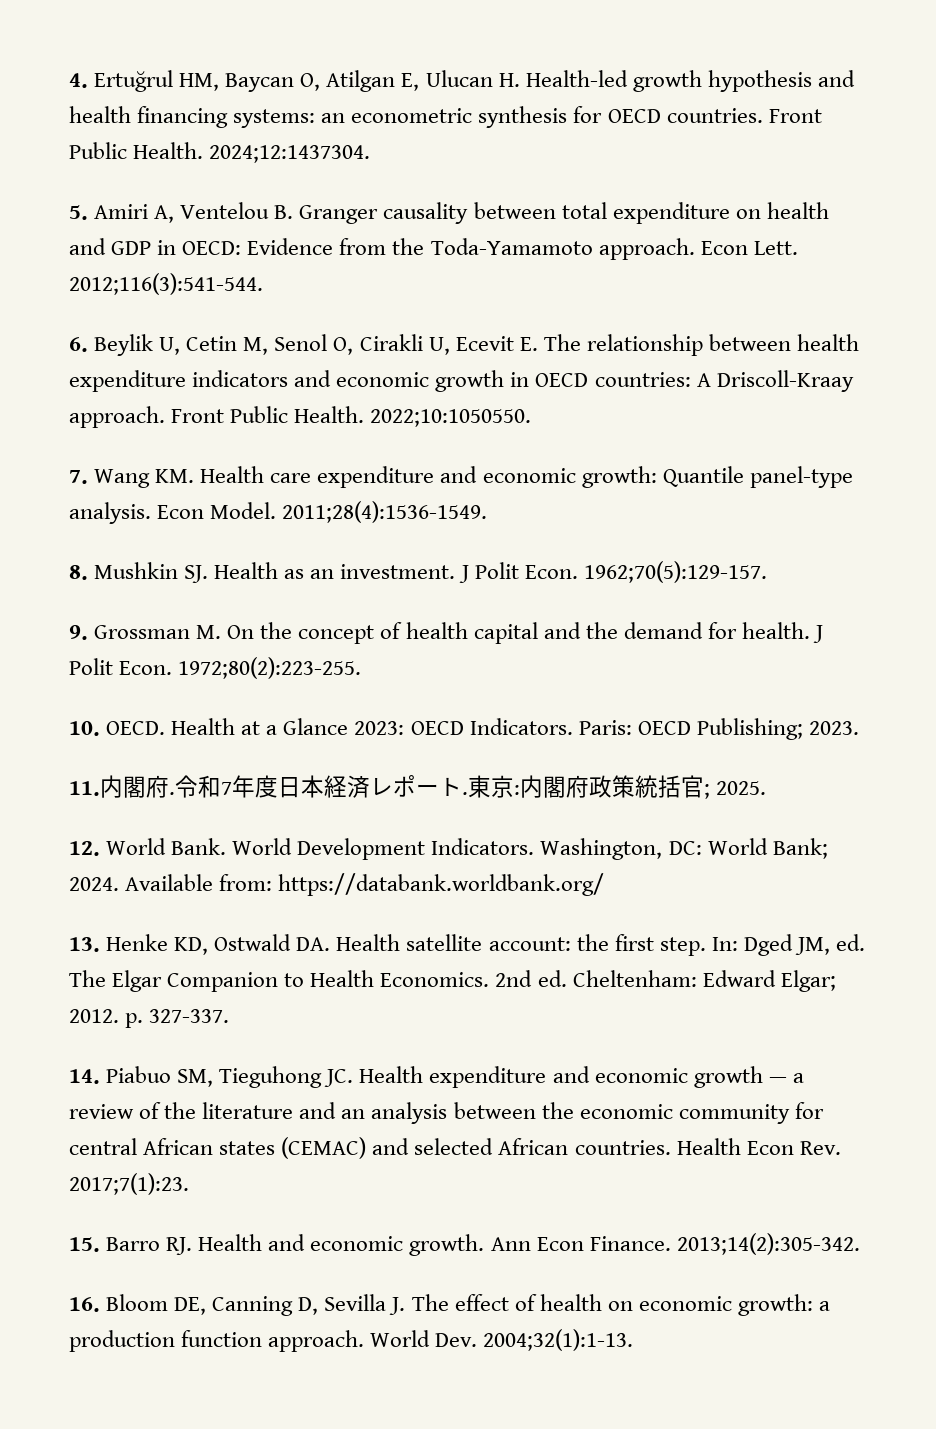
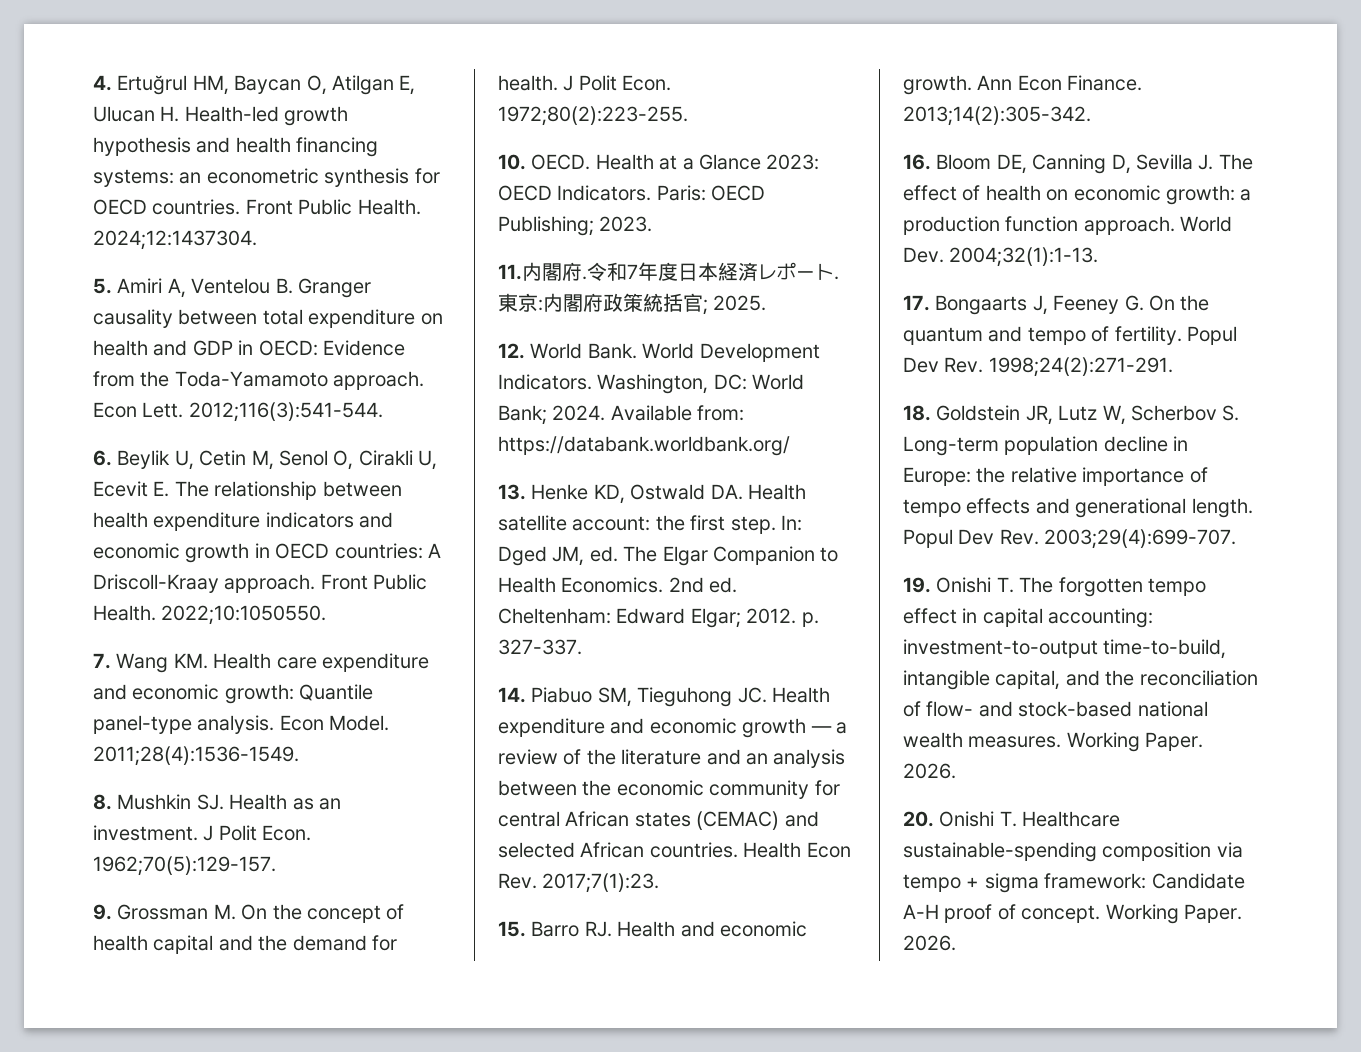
+ 17. Bongaarts J, Feeney G. On the quantum and tempo of fertility. Popul Dev Rev. 1998;24(2):271-291.
+ 18. Goldstein JR, Lutz W, Scherbov S. Long-term population decline in Europe: the relative importance of tempo effects and generational length. Popul Dev Rev. 2003;29(4):699-707.
+ 19. Onishi T. The forgotten tempo effect in capital accounting: investment-to-output time-to-build, intangible capital, and the reconciliation of flow- and stock-based national wealth measures. Working Paper. 2026.
+ 20. Onishi T. Healthcare sustainable-spending composition via tempo + sigma framework: Candidate A-H proof of concept. Working Paper. 2026.

